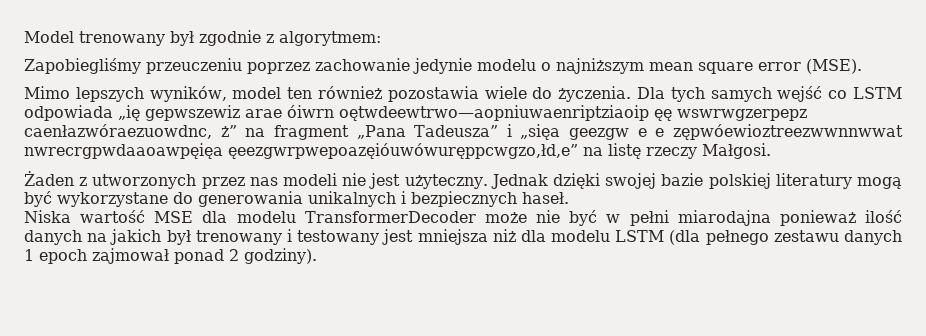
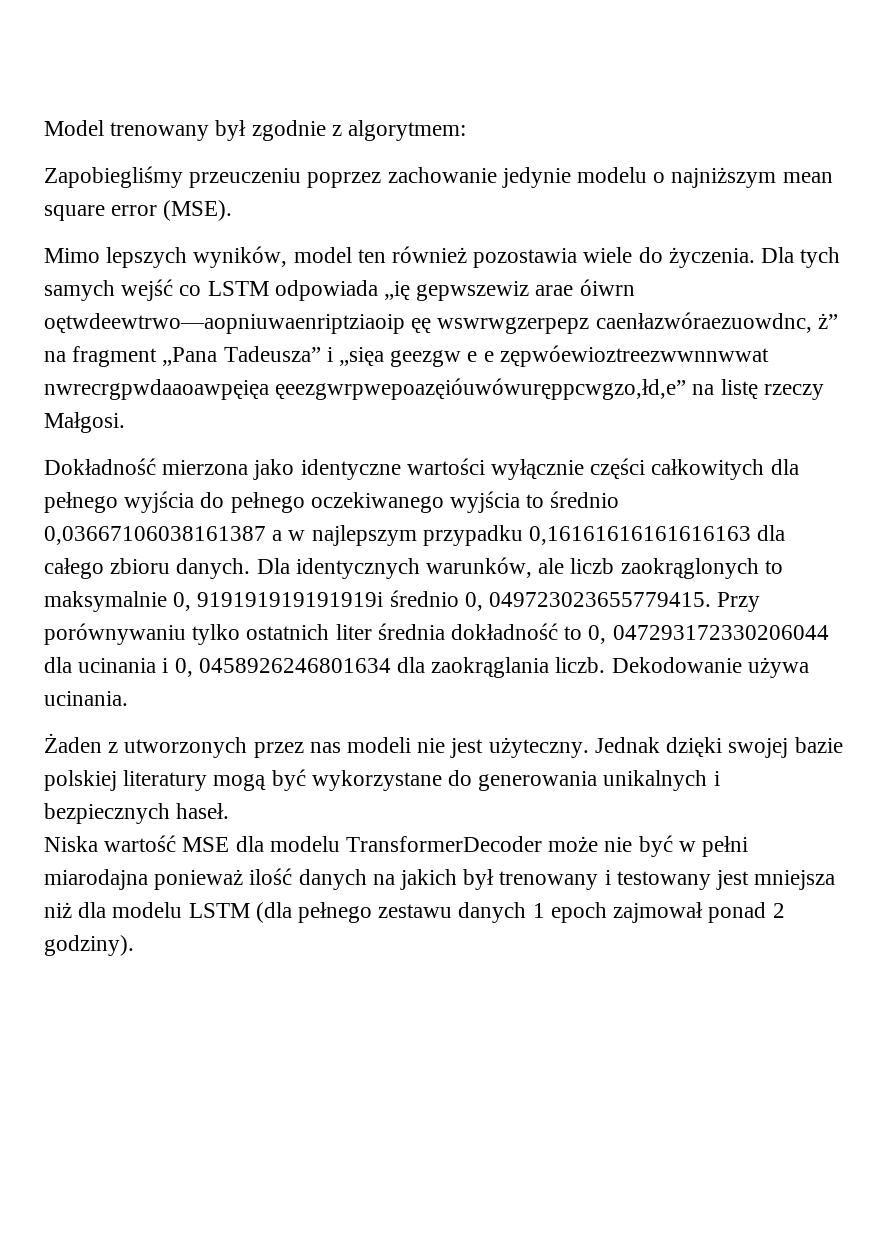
+ Dokładność mierzona jako identyczne wartości wyłącznie części całkowitych dla pełnego wyjścia do pełnego oczekiwanego wyjścia to średnio 0,03667106038161387 a w najlepszym przypadku 0,16161616161616163 dla całego zbioru danych. Dla identycznych warunków, ale liczb zaokrąglonych to maksymalnie 0, 919191919191919i średnio 0, 049723023655779415. Przy porównywaniu tylko ostatnich liter średnia dokładność to 0, 047293172330206044 dla ucinania i 0, 0458926246801634 dla zaokrąglania liczb. Dekodowanie używa ucinania.

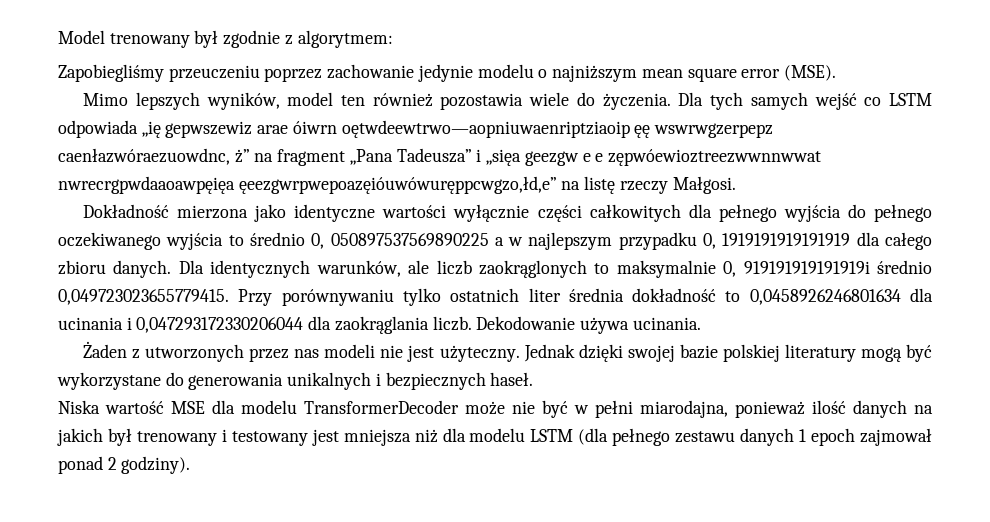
- Dokładność mierzona jako identyczne wartości wyłącznie części całkowitych dla pełnego wyjścia do pełnego oczekiwanego wyjścia to średnio 0,03667106038161387 a w najlepszym przypadku 0,16161616161616163 dla całego zbioru danych.
+ Dokładność mierzona jako identyczne wartości wyłącznie części całkowitych dla pełnego wyjścia do pełnego oczekiwanego wyjścia to średnio 0, 050897537569890225 a w najlepszym przypadku 0, 1919191919191919 dla całego zbioru danych.
- Dla identycznych warunków, ale liczb zaokrąglonych to maksymalnie 0, 919191919191919i średnio 0, 049723023655779415.
+ Dla identycznych warunków, ale liczb zaokrąglonych to maksymalnie 0, 919191919191919i średnio 0,049723023655779415.
- Przy porównywaniu tylko ostatnich liter średnia dokładność to 0, 047293172330206044 dla ucinania i 0, 0458926246801634 dla zaokrąglania liczb.
+ Przy porównywaniu tylko ostatnich liter średnia dokładność to 0,0458926246801634 dla ucinania i 0,047293172330206044 dla zaokrąglania liczb.
- Niska wartość MSE dla modelu TransformerDecoder może nie być w pełni miarodajna ponieważ ilość danych na jakich był trenowany i testowany jest mniejsza niż dla modelu LSTM (dla pełnego zestawu danych 1 epoch zajmował ponad 2 godziny).
+ Niska wartość MSE dla modelu TransformerDecoder może nie być w pełni miarodajna, ponieważ ilość danych na jakich był trenowany i testowany jest mniejsza niż dla modelu LSTM (dla pełnego zestawu danych 1 epoch zajmował ponad 2 godziny).

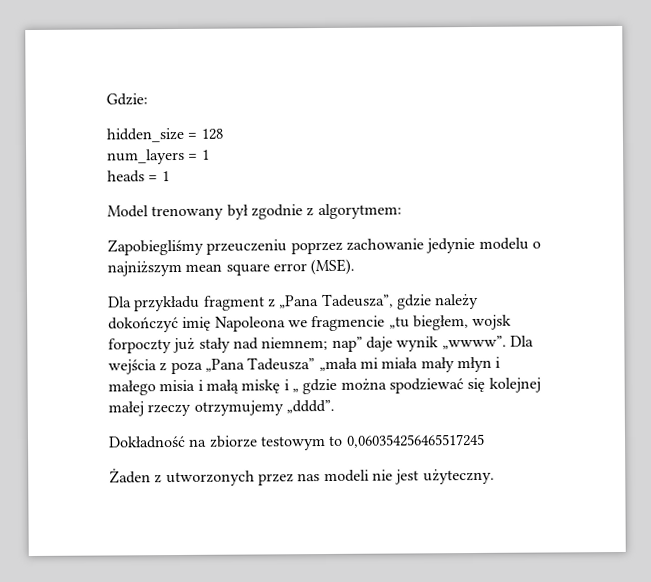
+ Gdzie:
+ hidden_size = 128
+ num_layers = 1
+ heads = 1
- Mimo lepszych wyników, model ten również pozostawia wiele do życzenia. Dla tych samych wejść co LSTM odpowiada „ię gepwszewiz arae óiwrn oętwdeewtrwo—aopniuwaenriptziaoip ęę wswrwgzerpepz caenłazwóraezuowdnc, ż” na fragment „Pana Tadeusza” i „sięa geezgw e e zępwóewioztreezwwnnwwat nwrecrgpwdaaoawpęięa ęeezgwrpwepoazęióuwówuręppcwgzo,łd,e” na listę rzeczy Małgosi.
- Dokładność mierzona jako identyczne wartości wyłącznie części całkowitych dla pełnego wyjścia do pełnego oczekiwanego wyjścia to średnio 0, 050897537569890225 a w najlepszym przypadku 0, 1919191919191919 dla całego zbioru danych. Dla identycznych warunków, ale liczb zaokrąglonych to maksymalnie 0, 919191919191919i średnio 0,049723023655779415. Przy porównywaniu tylko ostatnich liter średnia dokładność to 0,0458926246801634 dla ucinania i 0,047293172330206044 dla zaokrąglania liczb. Dekodowanie używa ucinania.
+ Dla przykładu fragment z „Pana Tadeusza”, gdzie należy dokończyć imię Napoleona we fragmencie „tu biegłem, wojsk forpoczty już stały nad niemnem; nap” daje wynik „wwww”. Dla wejścia z poza „Pana Tadeusza” „mała mi miała mały młyn i małego misia i małą miskę i „ gdzie można spodziewać się kolejnej małej rzeczy otrzymujemy „dddd”.
+ Dokładność na zbiorze testowym to 0,060354256465517245
- Jednak dzięki swojej bazie polskiej literatury mogą być wykorzystane do generowania unikalnych i bezpiecznych haseł.
- Niska wartość MSE dla modelu TransformerDecoder może nie być w pełni miarodajna, ponieważ ilość danych na jakich był trenowany i testowany jest mniejsza niż dla modelu LSTM (dla pełnego zestawu danych 1 epoch zajmował ponad 2 godziny).

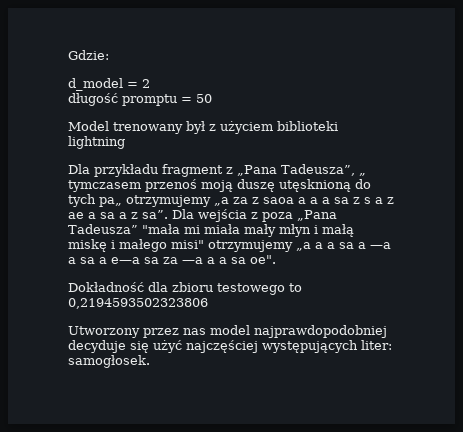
- hidden_size = 128
- num_layers = 1
- heads = 1
- Model trenowany był zgodnie z algorytmem:
- Zapobiegliśmy przeuczeniu poprzez zachowanie jedynie modelu o najniższym mean square error (MSE).
+ d_model = 2
+ długość promptu = 50
+ Model trenowany był z użyciem biblioteki lightning
- Dla przykładu fragment z „Pana Tadeusza”, gdzie należy dokończyć imię Napoleona we fragmencie „tu biegłem, wojsk forpoczty już stały nad niemnem; nap” daje wynik „wwww”.
+ Dla przykładu fragment z „Pana Tadeusza”, „ tymczasem przenoś moją duszę utęsknioną do tych pa„ otrzymujemy „a za z saoa a a a sa z s a z ae a sa a z sa”.
- Dla wejścia z poza „Pana Tadeusza” „mała mi miała mały młyn i małego misia i małą miskę i „ gdzie można spodziewać się kolejnej małej rzeczy otrzymujemy „dddd”.
- Dokładność na zbiorze testowym to 0,060354256465517245
- Żaden z utworzonych przez nas modeli nie jest użyteczny.
+ Dla wejścia z poza „Pana Tadeusza” "mała mi miała mały młyn i małą miskę i małego misi" otrzymujemy „a a a sa a —a a sa a e—a sa za —a a a sa oe".
+ Dokładność dla zbioru testowego to 0,2194593502323806
+ Utworzony przez nas model najprawdopodobniej decyduje się użyć najczęściej występujących liter: samogłosek.

